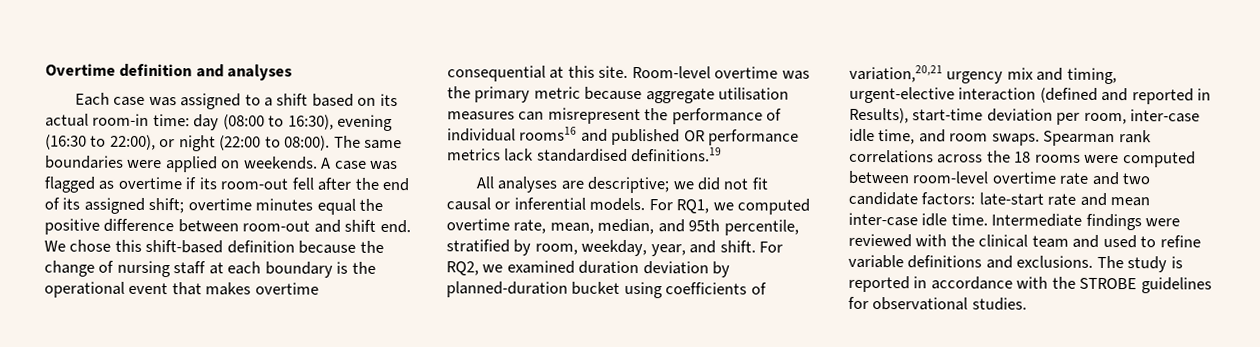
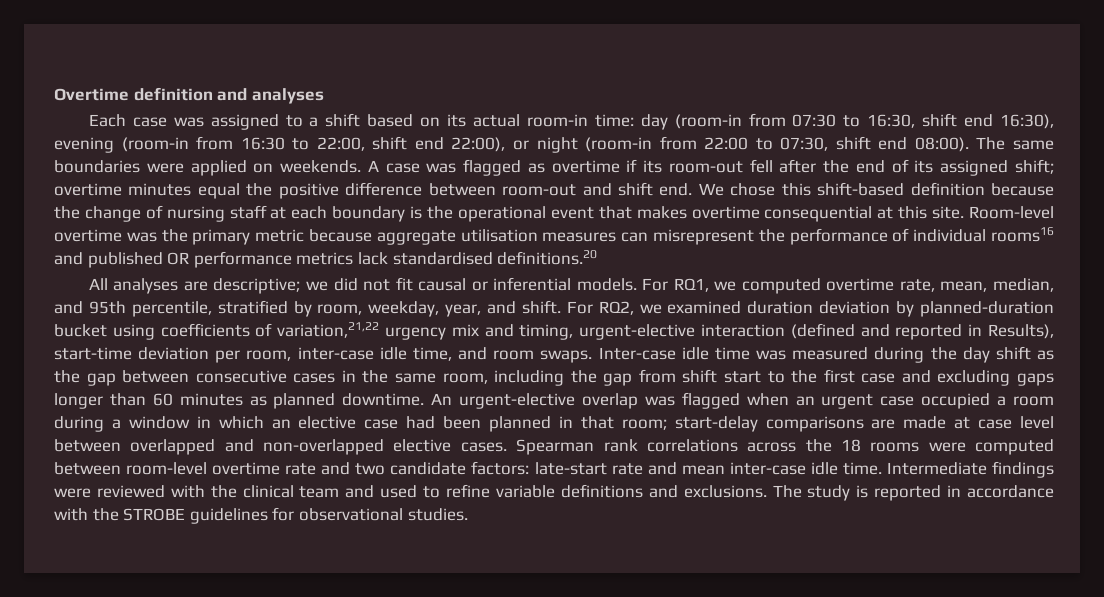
- Each case was assigned to a shift based on its actual room-in time: day (08:00 to 16:30), evening (16:30 to 22:00), or night (22:00 to 08:00).
+ Each case was assigned to a shift based on its actual room-in time: day (room-in from 07:30 to 16:30, shift end 16:30), evening (room-in from 16:30 to 22:00, shift end 22:00), or night (room-in from 22:00 to 07:30, shift end 08:00).
- Room-level overtime was the primary metric because aggregate utilisation measures can misrepresent the performance of individual rooms16 and published OR performance metrics lack standardised definitions.19
+ Room-level overtime was the primary metric because aggregate utilisation measures can misrepresent the performance of individual rooms16 and published OR performance metrics lack standardised definitions.20
- For RQ2, we examined duration deviation by planned-duration bucket using coefficients of variation,20,21 urgency mix and timing, urgent-elective interaction (defined and reported in Results), start-time deviation per room, inter-case idle time, and room swaps.
+ For RQ2, we examined duration deviation by planned-duration bucket using coefficients of variation,21,22 urgency mix and timing, urgent-elective interaction (defined and reported in Results), start-time deviation per room, inter-case idle time, and room swaps.
+ Inter-case idle time was measured during the day shift as the gap between consecutive cases in the same room, including the gap from shift start to the first case and excluding gaps longer than 60 minutes as planned downtime. An urgent-elective overlap was flagged when an urgent case occupied a room during a window in which an elective case had been planned in that room; start-delay comparisons are made at case level between overlapped and non-overlapped elective cases.

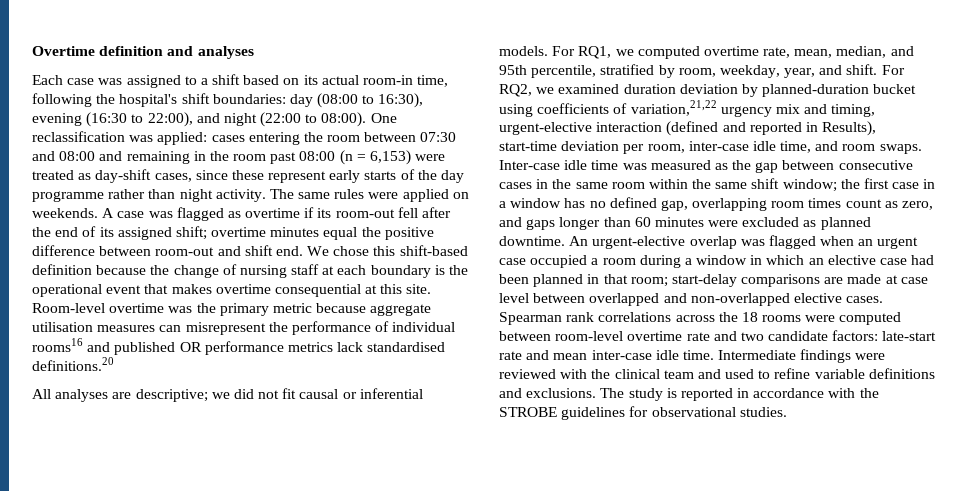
- Each case was assigned to a shift based on its actual room-in time: day (room-in from 07:30 to 16:30, shift end 16:30), evening (room-in from 16:30 to 22:00, shift end 22:00), or night (room-in from 22:00 to 07:30, shift end 08:00).
+ Each case was assigned to a shift based on its actual room-in time, following the hospital's shift boundaries: day (08:00 to 16:30), evening (16:30 to 22:00), and night (22:00 to 08:00). One reclassification was applied: cases entering the room between 07:30 and 08:00 and remaining in the room past 08:00 (n = 6,153) were treated as day-shift cases, since these represent early starts of the day programme rather than night activity.
- The same boundaries were applied on weekends.
+ The same rules were applied on weekends.
- Inter-case idle time was measured during the day shift as the gap between consecutive cases in the same room, including the gap from shift start to the first case and excluding gaps longer than 60 minutes as planned downtime.
+ Inter-case idle time was measured as the gap between consecutive cases in the same room within the same shift window; the first case in a window has no defined gap, overlapping room times count as zero, and gaps longer than 60 minutes were excluded as planned downtime.

